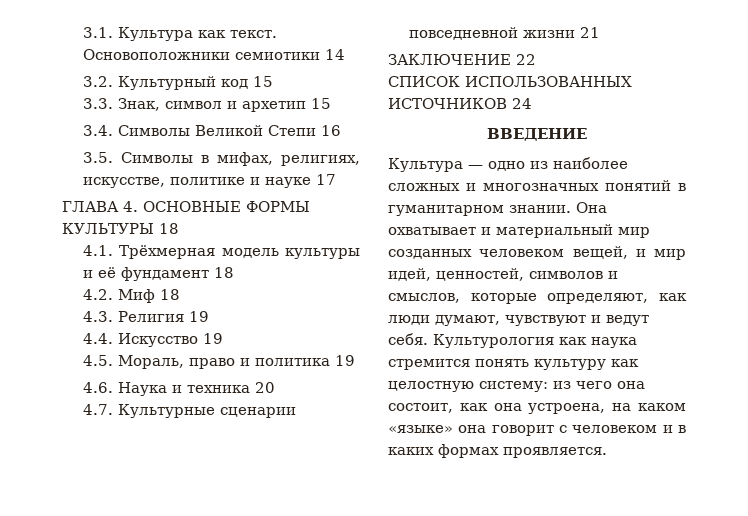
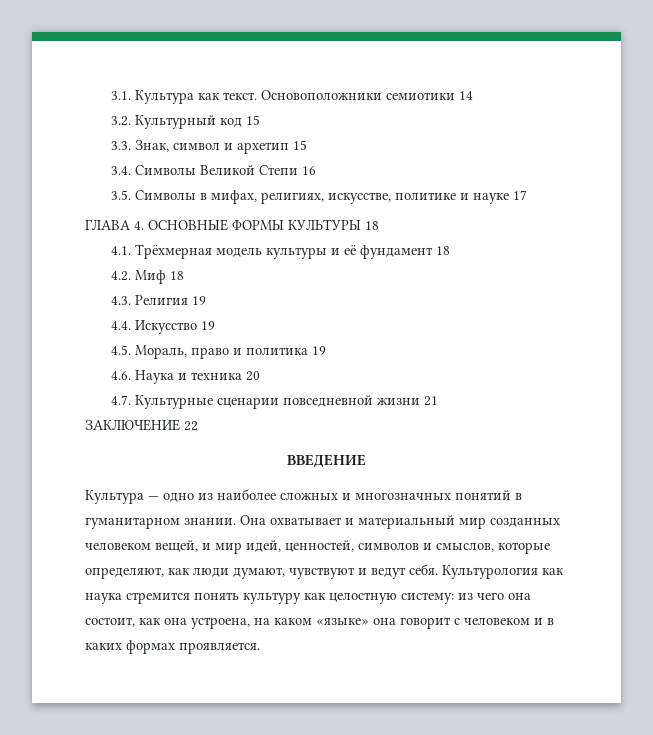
- СПИСОК ИСПОЛЬЗОВАННЫХ ИСТОЧНИКОВ 24

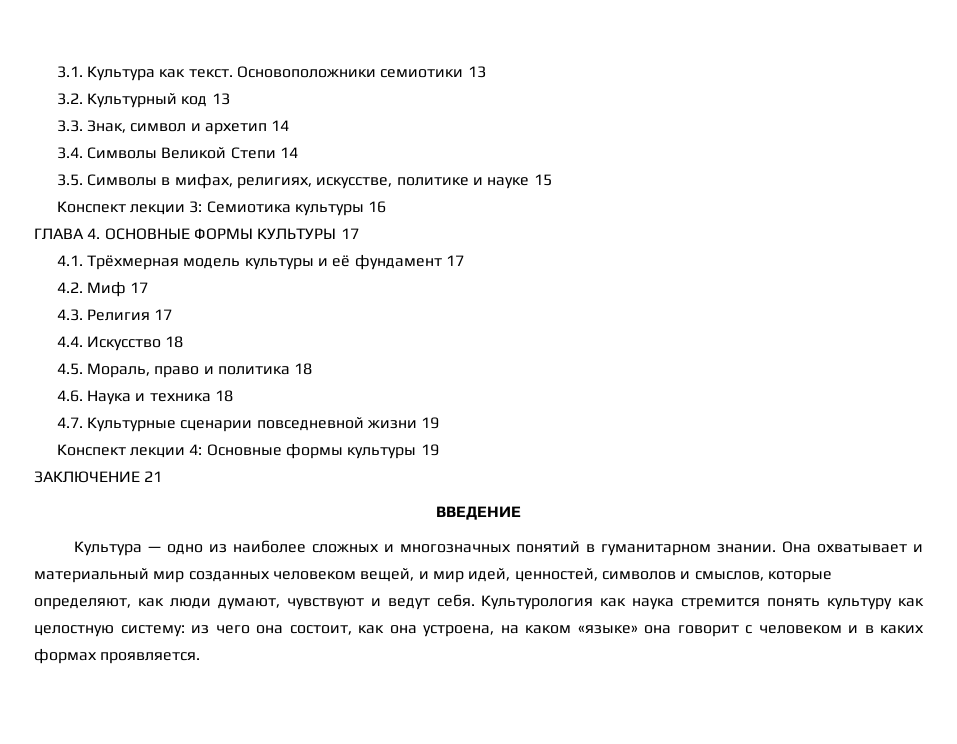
- Основоположники семиотики 14
+ Основоположники семиотики 13
- 3.2. Культурный код 15
+ 3.2. Культурный код 13
- 3.3. Знак, символ и архетип 15
+ 3.3. Знак, символ и архетип 14
- 3.4. Символы Великой Степи 16
+ 3.4. Символы Великой Степи 14
- 3.5. Символы в мифах, религиях, искусстве, политике и науке 17
+ 3.5. Символы в мифах, религиях, искусстве, политике и науке 15
+ Конспект лекции 3: Семиотика культуры 16
- ГЛАВА 4. ОСНОВНЫЕ ФОРМЫ КУЛЬТУРЫ 18
+ ГЛАВА 4. ОСНОВНЫЕ ФОРМЫ КУЛЬТУРЫ 17
- 4.1. Трёхмерная модель культуры и её фундамент 18
+ 4.1. Трёхмерная модель культуры и её фундамент 17
- 4.2. Миф 18
+ 4.2. Миф 17
- 4.3. Религия 19
+ 4.3. Религия 17
- 4.4. Искусство 19
+ 4.4. Искусство 18
- 4.5. Мораль, право и политика 19
+ 4.5. Мораль, право и политика 18
- 4.6. Наука и техника 20
+ 4.6. Наука и техника 18
- 4.7. Культурные сценарии повседневной жизни 21
+ 4.7. Культурные сценарии повседневной жизни 19
+ Конспект лекции 4: Основные формы культуры 19
- ЗАКЛЮЧЕНИЕ 22
+ ЗАКЛЮЧЕНИЕ 21

